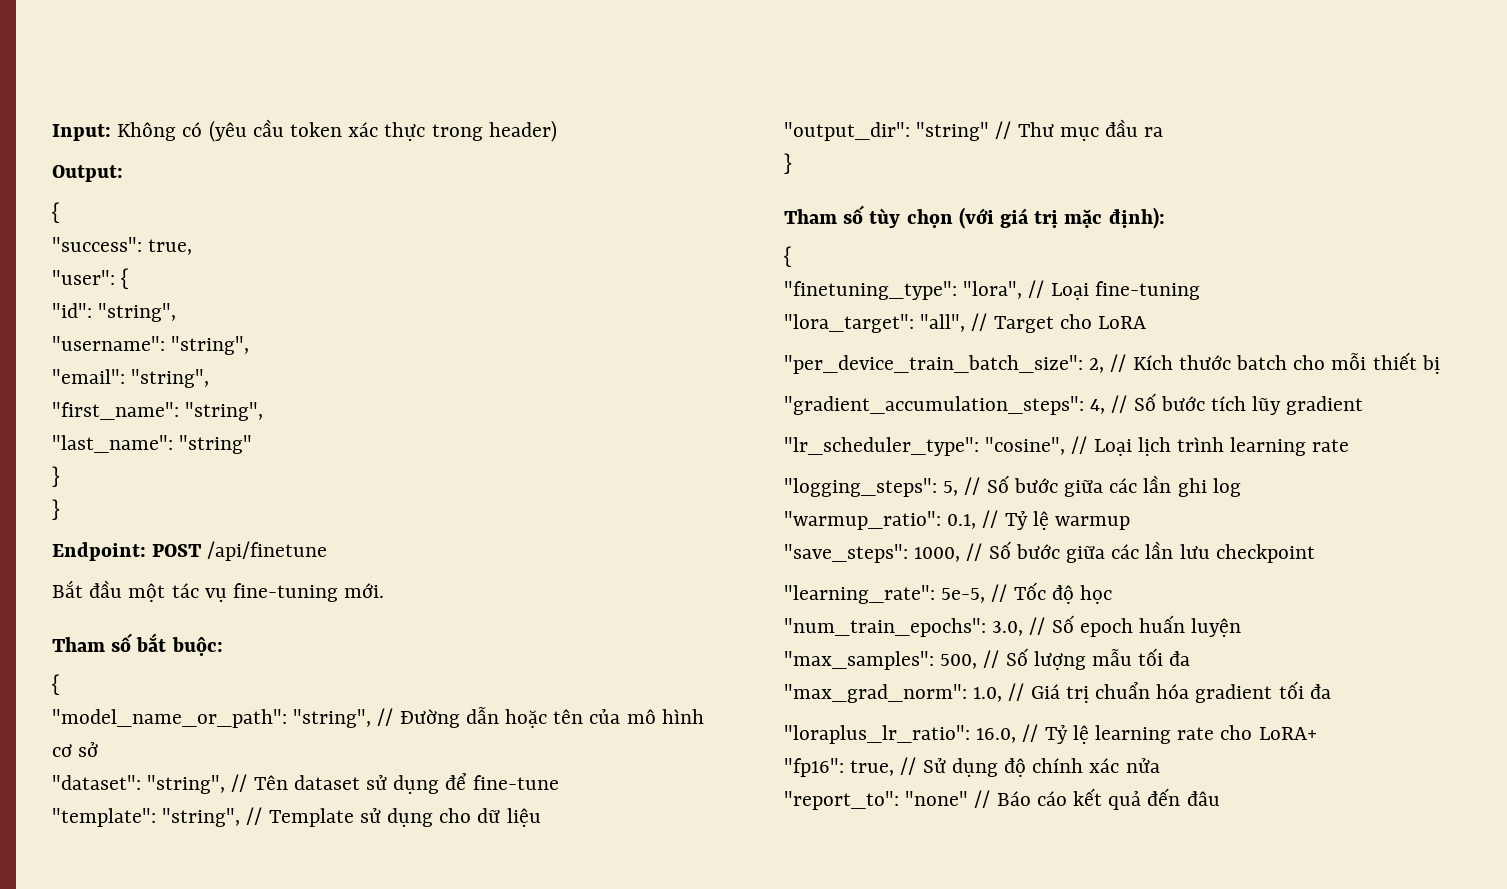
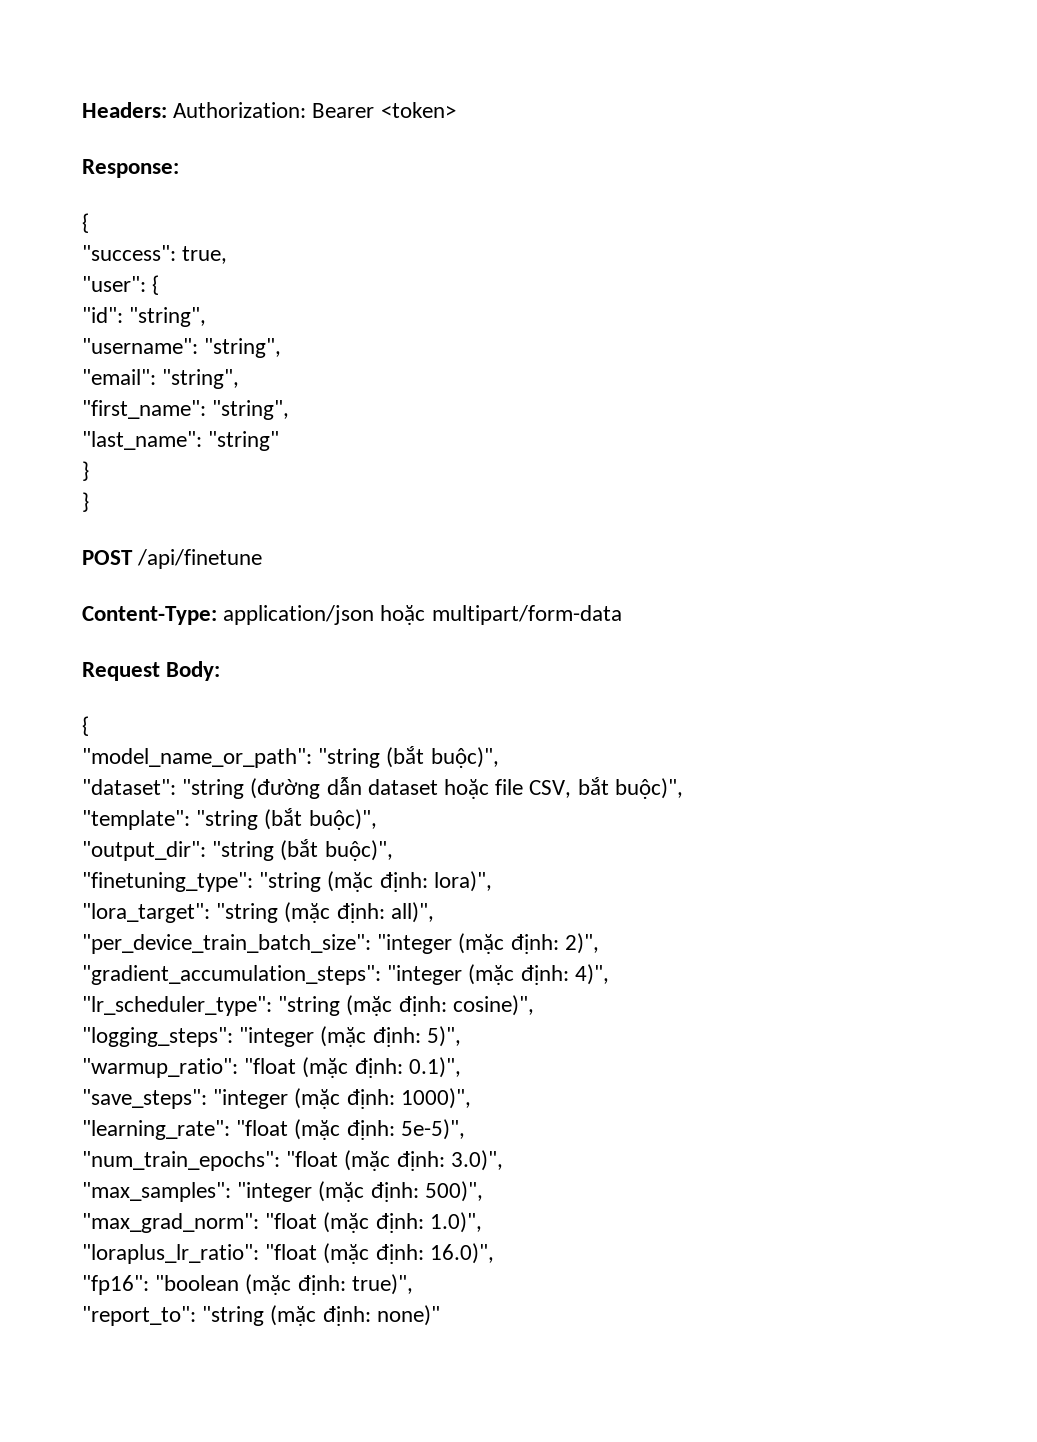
- Input: Không có (yêu cầu token xác thực trong header)
- Output:
+ Headers: Authorization: Bearer <token>
+ Response:
- Endpoint: POST /api/finetune
+ POST /api/finetune
- Bắt đầu một tác vụ fine-tuning mới.
- Tham số bắt buộc:
+ Content-Type: application/json hoặc multipart/form-data
+ Request Body:
  {
- "model_name_or_path": "string", // Đường dẫn hoặc tên của mô hình cơ sở
- "dataset": "string", // Tên dataset sử dụng để fine-tune
- "template": "string", // Template sử dụng cho dữ liệu
- "output_dir": "string" // Thư mục đầu ra
- }
- Tham số tùy chọn (với giá trị mặc định):
- {
- "finetuning_type": "lora", // Loại fine-tuning
- "lora_target": "all", // Target cho LoRA
- "per_device_train_batch_size": 2, // Kích thước batch cho mỗi thiết bị
- "gradient_accumulation_steps": 4, // Số bước tích lũy gradient
- "lr_scheduler_type": "cosine", // Loại lịch trình learning rate
- "logging_steps": 5, // Số bước giữa các lần ghi log
- "warmup_ratio": 0.1, // Tỷ lệ warmup
- "save_steps": 1000, // Số bước giữa các lần lưu checkpoint
- "learning_rate": 5e-5, // Tốc độ học
- "num_train_epochs": 3.0, // Số epoch huấn luyện
- "max_samples": 500, // Số lượng mẫu tối đa
- "max_grad_norm": 1.0, // Giá trị chuẩn hóa gradient tối đa
- "loraplus_lr_ratio": 16.0, // Tỷ lệ learning rate cho LoRA+
- "fp16": true, // Sử dụng độ chính xác nửa
- "report_to": "none" // Báo cáo kết quả đến đâu
+ "model_name_or_path": "string (bắt buộc)",
+ "dataset": "string (đường dẫn dataset hoặc file CSV, bắt buộc)",
+ "template": "string (bắt buộc)",
+ "output_dir": "string (bắt buộc)",
+ "finetuning_type": "string (mặc định: lora)",
+ "lora_target": "string (mặc định: all)",
+ "per_device_train_batch_size": "integer (mặc định: 2)",
+ "gradient_accumulation_steps": "integer (mặc định: 4)",
+ "lr_scheduler_type": "string (mặc định: cosine)",
+ "logging_steps": "integer (mặc định: 5)",
+ "warmup_ratio": "float (mặc định: 0.1)",
+ "save_steps": "integer (mặc định: 1000)",
+ "learning_rate": "float (mặc định: 5e-5)",
+ "num_train_epochs": "float (mặc định: 3.0)",
+ "max_samples": "integer (mặc định: 500)",
+ "max_grad_norm": "float (mặc định: 1.0)",
+ "loraplus_lr_ratio": "float (mặc định: 16.0)",
+ "fp16": "boolean (mặc định: true)",
+ "report_to": "string (mặc định: none)"

